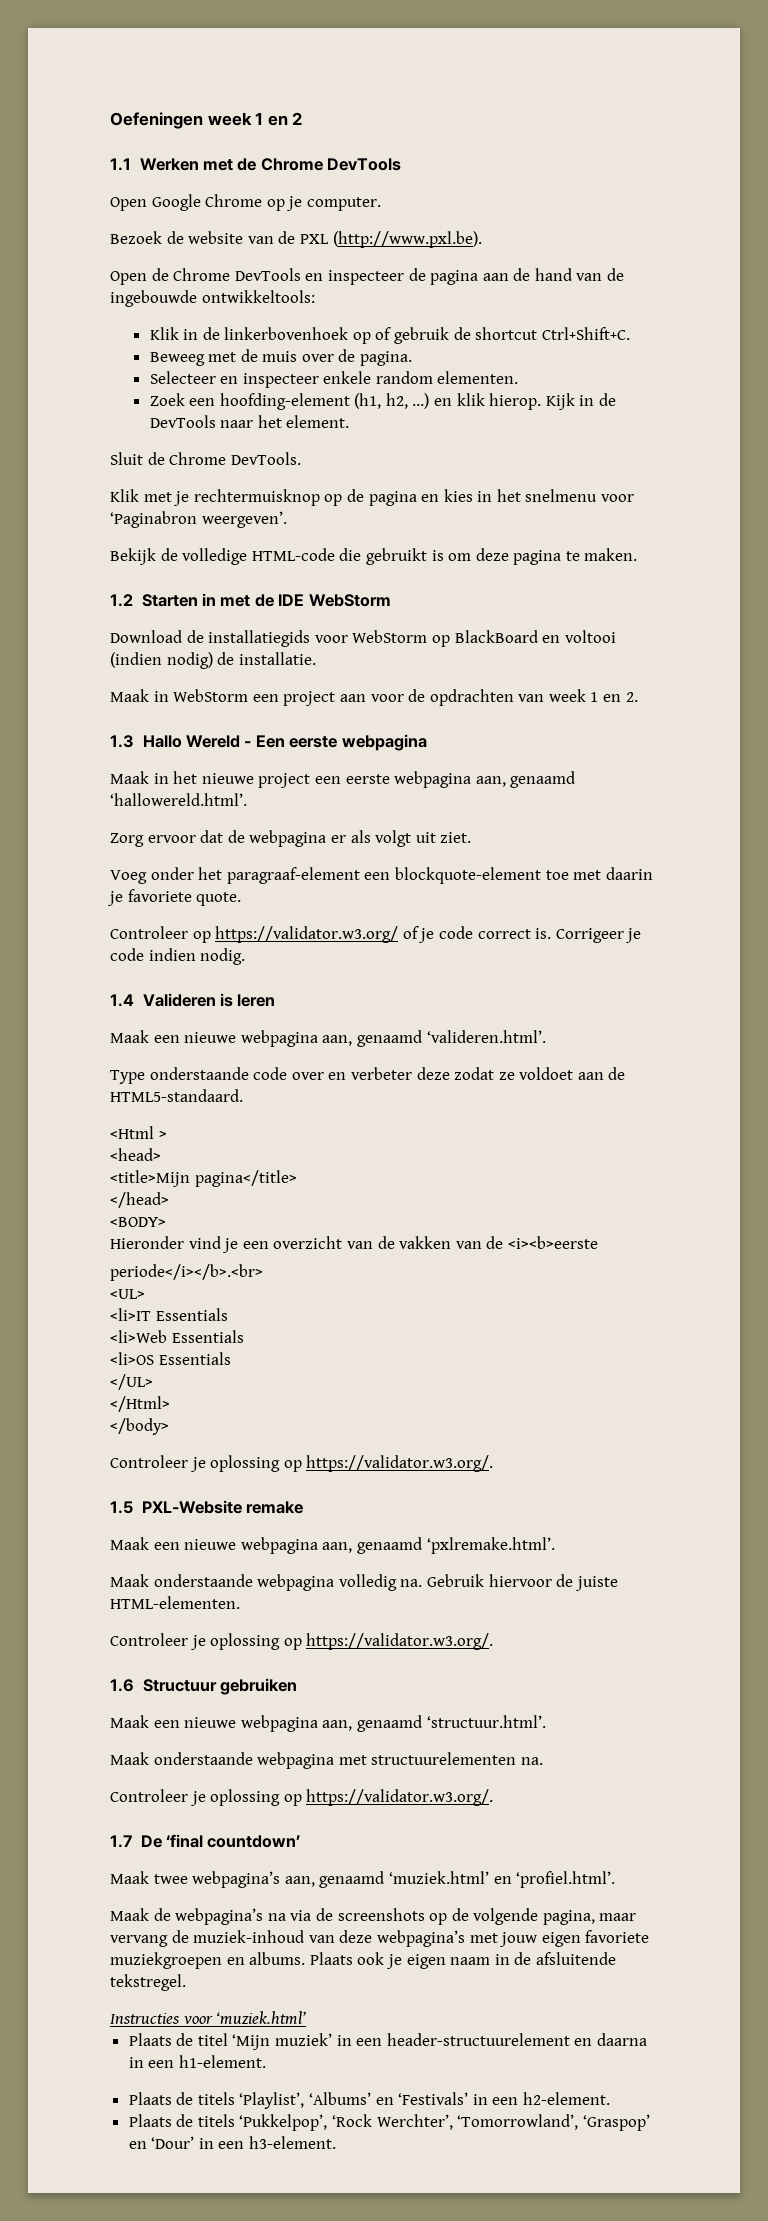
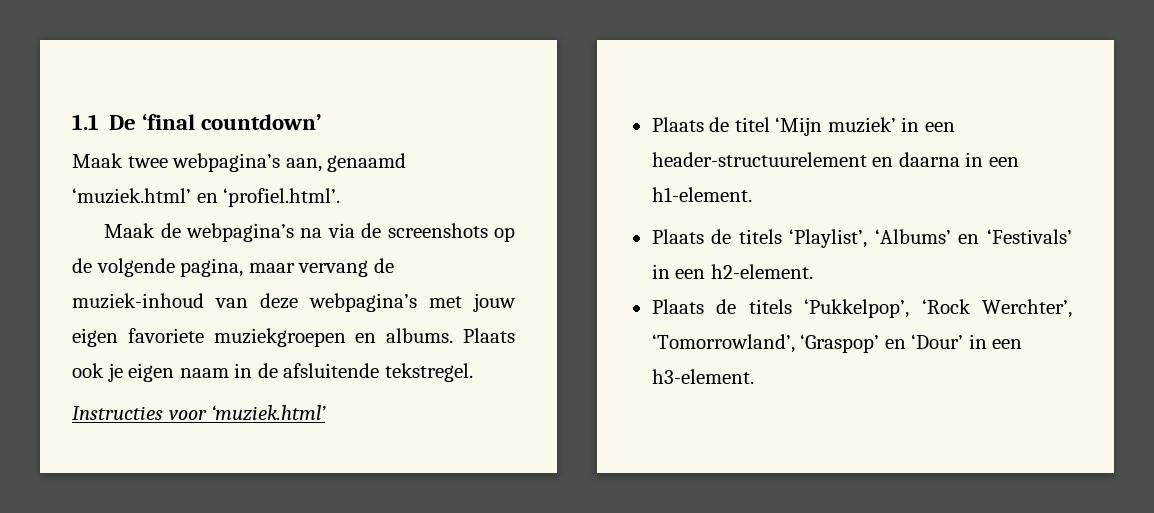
- Oefeningen week 1 en 2
- 1.1 Werken met de Chrome DevTools
- Open Google Chrome op je computer.
- Bezoek de website van de PXL (http://www.pxl.be).
- Open de Chrome DevTools en inspecteer de pagina aan de hand van de ingebouwde ontwikkeltools:
- Klik in de linkerbovenhoek op of gebruik de shortcut Ctrl+Shift+C.
- Beweeg met de muis over de pagina.
- Selecteer en inspecteer enkele random elementen.
- Zoek een hoofding-element (h1, h2, …) en klik hierop. Kijk in de DevTools naar het element.
- Sluit de Chrome DevTools.
- Klik met je rechtermuisknop op de pagina en kies in het snelmenu voor ‘Paginabron weergeven’.
- Bekijk de volledige HTML-code die gebruikt is om deze pagina te maken.
- 1.2 Starten in met de IDE WebStorm
- Download de installatiegids voor WebStorm op BlackBoard en voltooi (indien nodig) de installatie.
- Maak in WebStorm een project aan voor de opdrachten van week 1 en 2.
- 1.3 Hallo Wereld - Een eerste webpagina
- Maak in het nieuwe project een eerste webpagina aan, genaamd ‘hallowereld.html’.
- Zorg ervoor dat de webpagina er als volgt uit ziet.
- Voeg onder het paragraaf-element een blockquote-element toe met daarin je favoriete quote.
- Controleer op https://validator.w3.org/ of je code correct is. Corrigeer je code indien nodig.
- 1.4 Valideren is leren
- Maak een nieuwe webpagina aan, genaamd ‘valideren.html’.
- Type onderstaande code over en verbeter deze zodat ze voldoet aan de HTML5-standaard.
- <Html >
- <head>
- <title>Mijn pagina</title>
- </head>
- <BODY>
- Hieronder vind je een overzicht van de vakken van de <i><b>eerste
- periode</i></b>.<br>
- <UL>
- <li>IT Essentials
- <li>Web Essentials
- <li>OS Essentials
- </UL>
- </Html>
- </body>
- Controleer je oplossing op https://validator.w3.org/.
- 1.5 PXL-Website remake
- Maak een nieuwe webpagina aan, genaamd ‘pxlremake.html’.
- Maak onderstaande webpagina volledig na. Gebruik hiervoor de juiste HTML-elementen.
- Controleer je oplossing op https://validator.w3.org/.
- 1.6 Structuur gebruiken
- Maak een nieuwe webpagina aan, genaamd ‘structuur.html’.
- Maak onderstaande webpagina met structuurelementen na.
- Controleer je oplossing op https://validator.w3.org/.
- 1.7 De ‘final countdown’
+ 1.1 De ‘final countdown’

